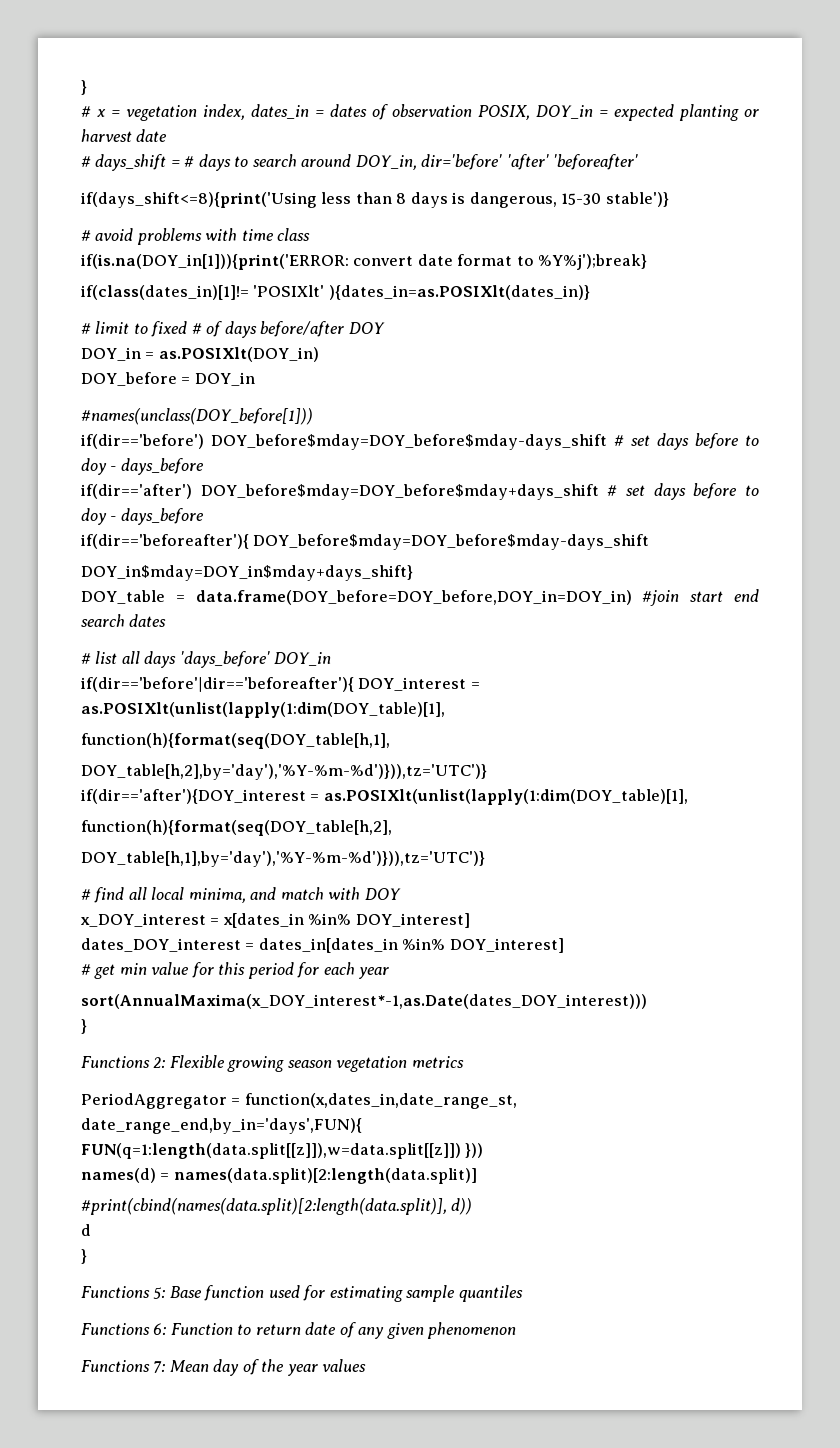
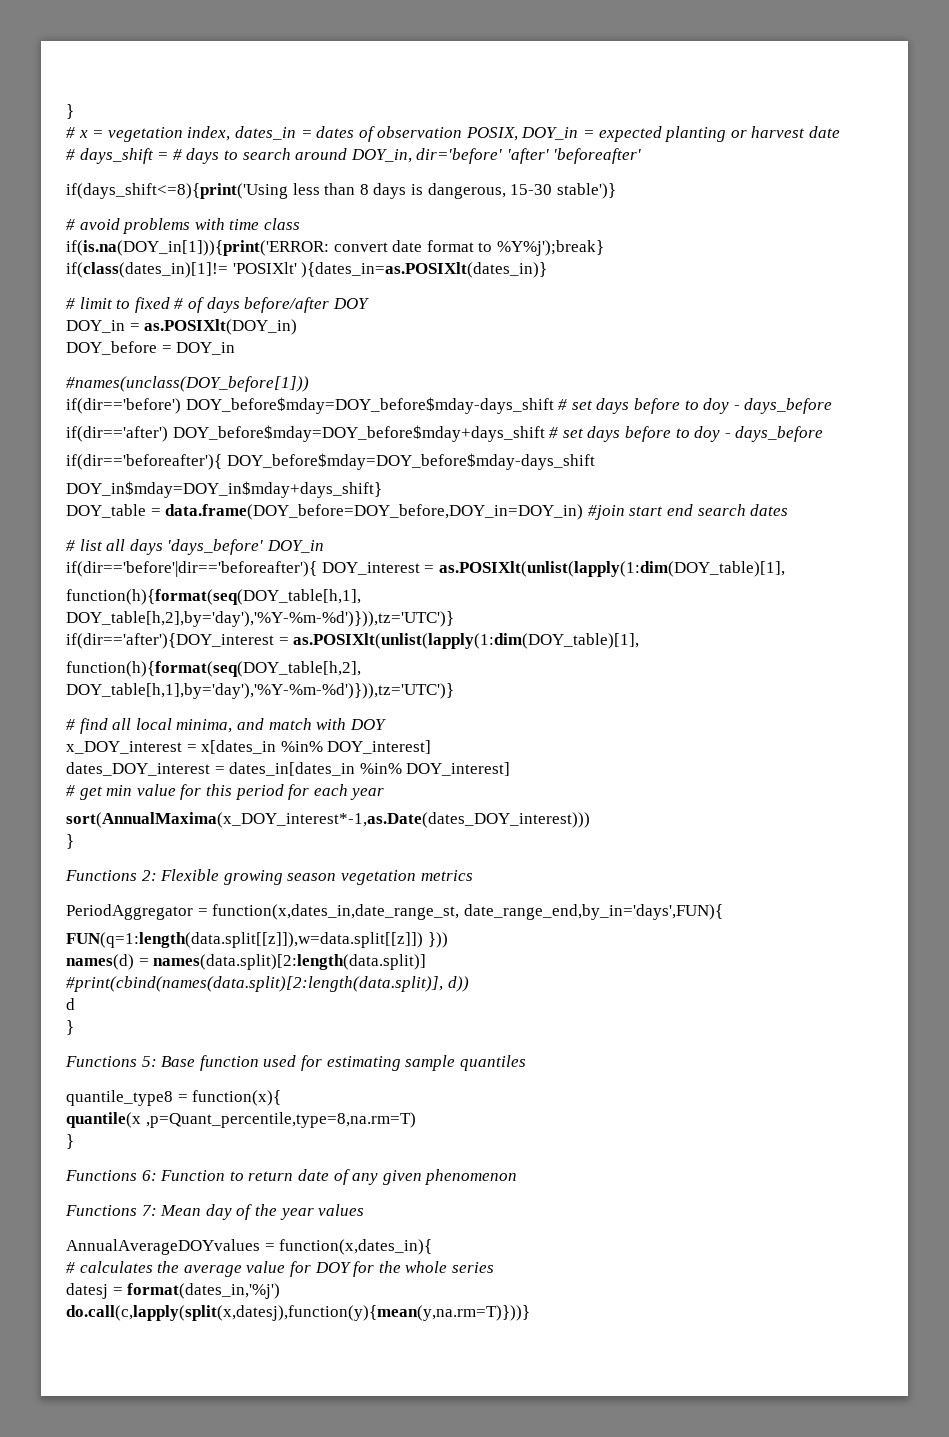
+ quantile_type8 = function(x){
+ quantile(x ,p=Quant_percentile,type=8,na.rm=T)
+ }
+ AnnualAverageDOYvalues = function(x,dates_in){
+ # calculates the average value for DOY for the whole series
+ datesj = format(dates_in,'%j')
+ do.call(c,lapply(split(x,datesj),function(y){mean(y,na.rm=T)}))}

